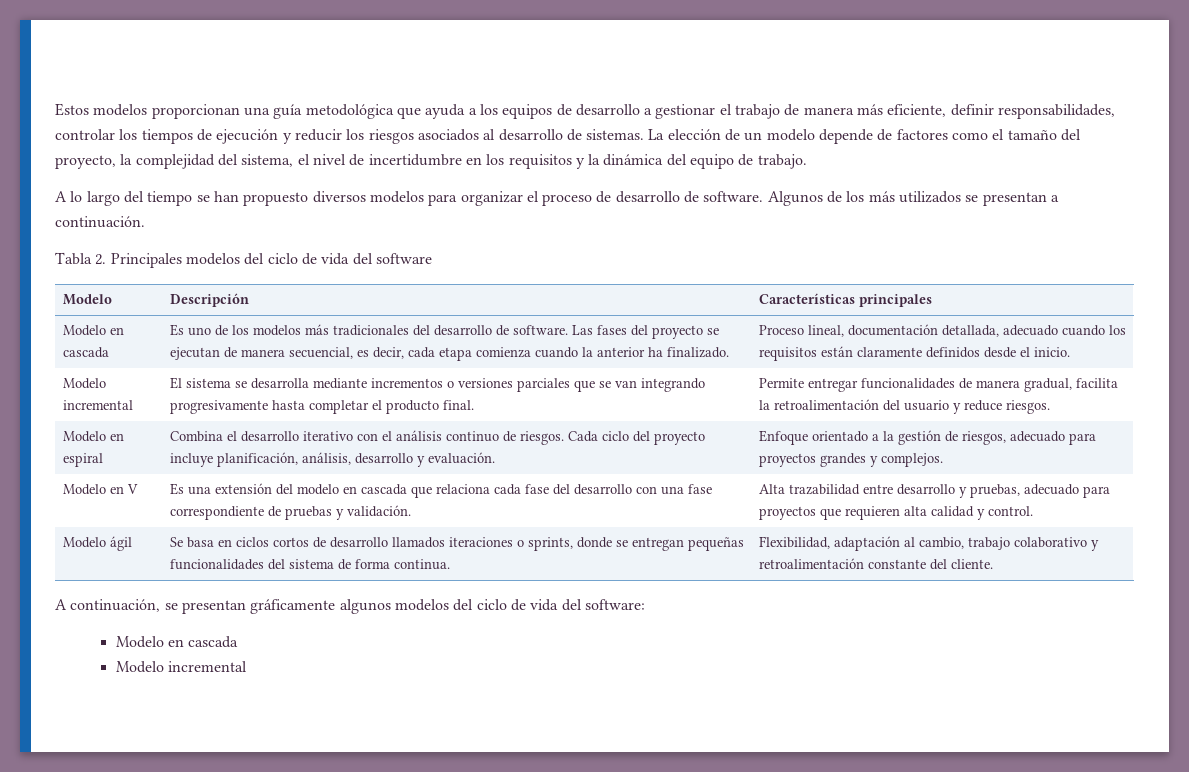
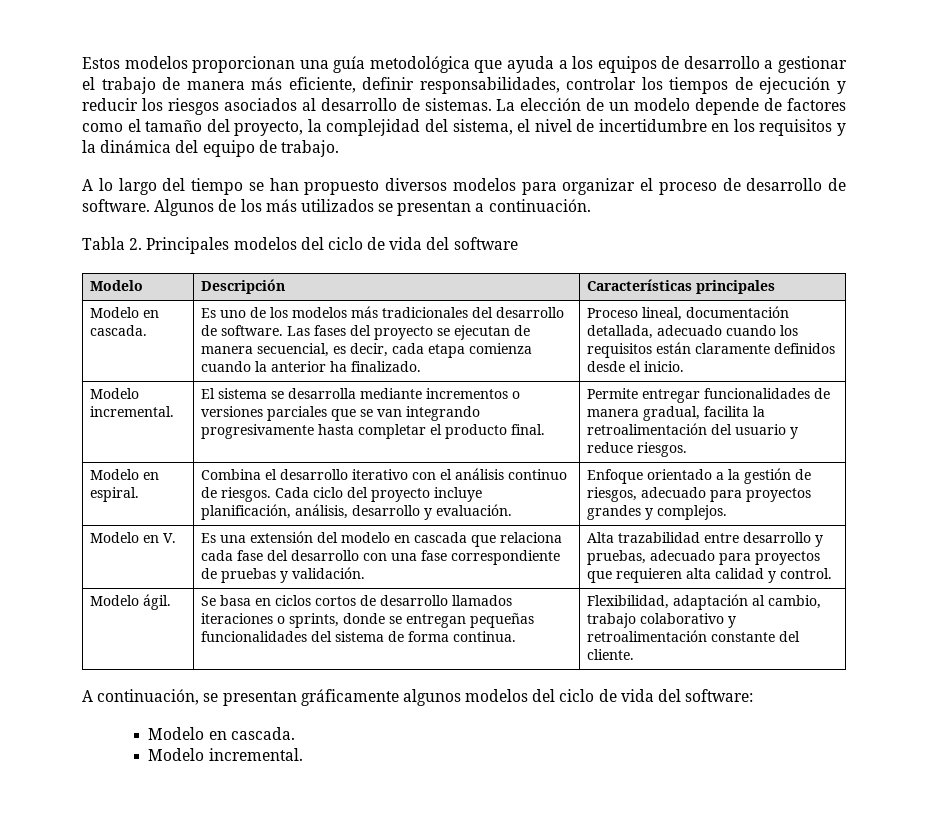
  Modelo | Descripción | Características principales
- Modelo en cascada
+ Modelo en cascada.
- Modelo incremental | El sistema se desarrolla mediante incrementos o versiones parciales que se van integrando progresivamente hasta completar el producto final. | Permite entregar funcionalidades de manera gradual, facilita la retroalimentación del usuario y reduce riesgos.
+ Modelo incremental. | El sistema se desarrolla mediante incrementos o versiones parciales que se van integrando progresivamente hasta completar el producto final. | Permite entregar funcionalidades de manera gradual, facilita la retroalimentación del usuario y reduce riesgos.
- Modelo en espiral | Combina el desarrollo iterativo con el análisis continuo de riesgos. Cada ciclo del proyecto incluye planificación, análisis, desarrollo y evaluación. | Enfoque orientado a la gestión de riesgos, adecuado para proyectos grandes y complejos.
+ Modelo en espiral. | Combina el desarrollo iterativo con el análisis continuo de riesgos. Cada ciclo del proyecto incluye planificación, análisis, desarrollo y evaluación. | Enfoque orientado a la gestión de riesgos, adecuado para proyectos grandes y complejos.
- Modelo en V | Es una extensión del modelo en cascada que relaciona cada fase del desarrollo con una fase correspondiente de pruebas y validación. | Alta trazabilidad entre desarrollo y pruebas, adecuado para proyectos que requieren alta calidad y control.
+ Modelo en V. | Es una extensión del modelo en cascada que relaciona cada fase del desarrollo con una fase correspondiente de pruebas y validación. | Alta trazabilidad entre desarrollo y pruebas, adecuado para proyectos que requieren alta calidad y control.
- Modelo ágil | Se basa en ciclos cortos de desarrollo llamados iteraciones o sprints, donde se entregan pequeñas funcionalidades del sistema de forma continua. | Flexibilidad, adaptación al cambio, trabajo colaborativo y retroalimentación constante del cliente.
+ Modelo ágil. | Se basa en ciclos cortos de desarrollo llamados iteraciones o sprints, donde se entregan pequeñas funcionalidades del sistema de forma continua. | Flexibilidad, adaptación al cambio, trabajo colaborativo y retroalimentación constante del cliente.
  A continuación, se presentan gráficamente algunos modelos del ciclo de vida del software:
- Modelo en cascada
- Modelo incremental
+ Modelo en cascada.
+ Modelo incremental.

